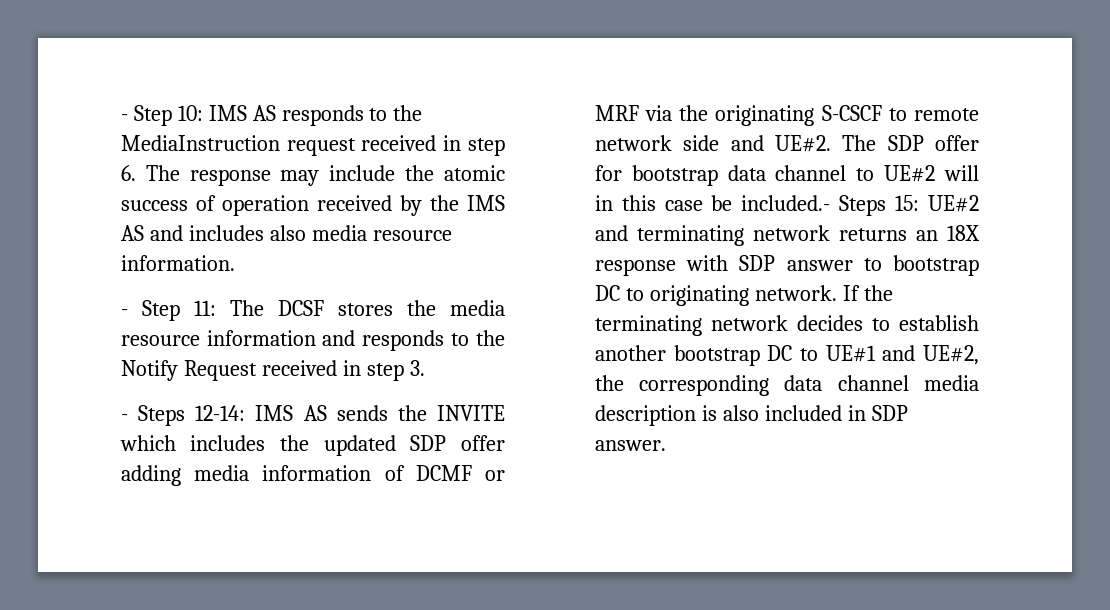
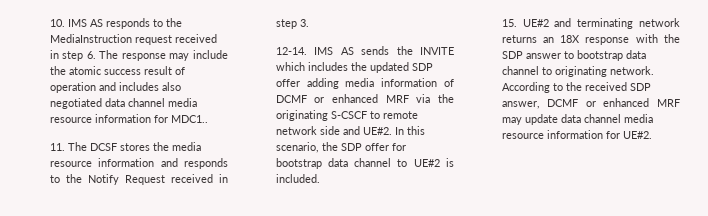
- - Step 10: IMS AS responds to the MediaInstruction request received in step 6. The response may include the atomic success of operation received by the IMS AS and includes also media resource information.
- - Step 11: The DCSF stores the media resource information and responds to the Notify Request received in step 3.
+ 10. IMS AS responds to the MediaInstruction request received in step 6. The response may include the atomic success result of operation and includes also negotiated data channel media resource information for MDC1..
+ 11. The DCSF stores the media resource information and responds to the Notify Request received in step 3.
- - Steps 12-14: IMS AS sends the INVITE which includes the updated SDP offer adding media information of DCMF or MRF via the originating S-CSCF to remote network side and UE#2.
+ 12-14. IMS AS sends the INVITE which includes the updated SDP offer adding media information of DCMF or enhanced MRF via the originating S-CSCF to remote network side and UE#2.
- The SDP offer for bootstrap data channel to UE#2 will in this case be included.- Steps 15: UE#2 and terminating network returns an 18X response with SDP answer to bootstrap DC to originating network.
+ In this scenario, the SDP offer for bootstrap data channel to UE#2 is included.
+ 15. UE#2 and terminating network returns an 18X response with the SDP answer to bootstrap data channel to originating network.
- If the terminating network decides to establish another bootstrap DC to UE#1 and UE#2, the corresponding data channel media description is also included in SDP answer.
+ According to the received SDP answer, DCMF or enhanced MRF may update data channel media resource information for UE#2.

